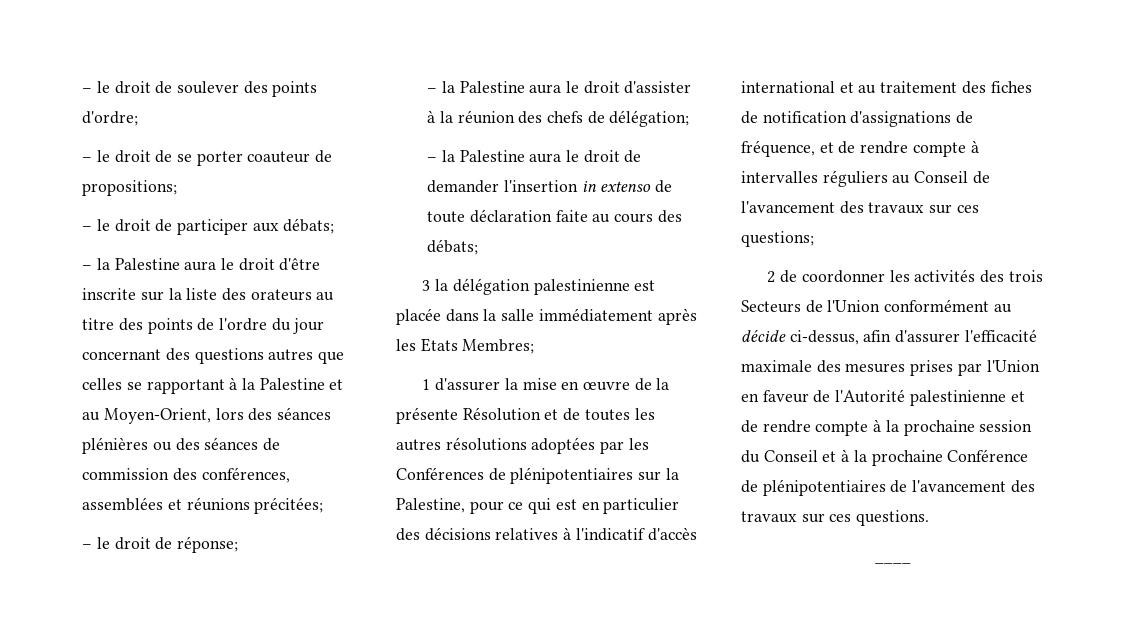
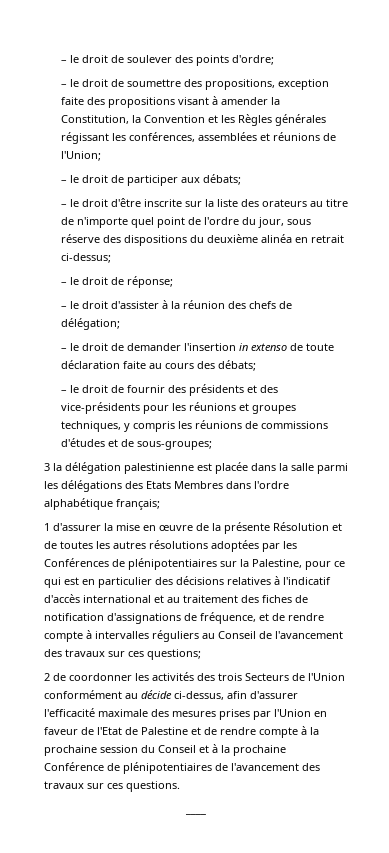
- – le droit de se porter coauteur de propositions;
+ – le droit de soumettre des propositions, exception faite des propositions visant à amender la Constitution, la Convention et les Règles générales régissant les conférences, assemblées et réunions de l'Union;
- – la Palestine aura le droit d'être inscrite sur la liste des orateurs au titre des points de l'ordre du jour concernant des questions autres que celles se rapportant à la Palestine et au Moyen-Orient, lors des séances plénières ou des séances de commission des conférences, assemblées et réunions précitées;
+ – le droit d'être inscrite sur la liste des orateurs au titre de n'importe quel point de l'ordre du jour, sous réserve des dispositions du deuxième alinéa en retrait ci-dessus;
- – la Palestine aura le droit d'assister à la réunion des chefs de délégation;
+ – le droit d'assister à la réunion des chefs de délégation;
- – la Palestine aura le droit de demander l'insertion in extenso de toute déclaration faite au cours des débats;
+ – le droit de demander l'insertion in extenso de toute déclaration faite au cours des débats;
+ – le droit de fournir des présidents et des vice-présidents pour les réunions et groupes techniques, y compris les réunions de commissions d'études et de sous-groupes;
- 3 la délégation palestinienne est placée dans la salle immédiatement après les Etats Membres;
+ 3 la délégation palestinienne est placée dans la salle parmi les délégations des Etats Membres dans l'ordre alphabétique français;
- 2 de coordonner les activités des trois Secteurs de l'Union conformément au décide ci-dessus, afin d'assurer l'efficacité maximale des mesures prises par l'Union en faveur de l'Autorité palestinienne et de rendre compte à la prochaine session du Conseil et à la prochaine Conférence de plénipotentiaires de l'avancement des travaux sur ces questions.
+ 2 de coordonner les activités des trois Secteurs de l'Union conformément au décide ci-dessus, afin d'assurer l'efficacité maximale des mesures prises par l'Union en faveur de l'Etat de Palestine et de rendre compte à la prochaine session du Conseil et à la prochaine Conférence de plénipotentiaires de l'avancement des travaux sur ces questions.

